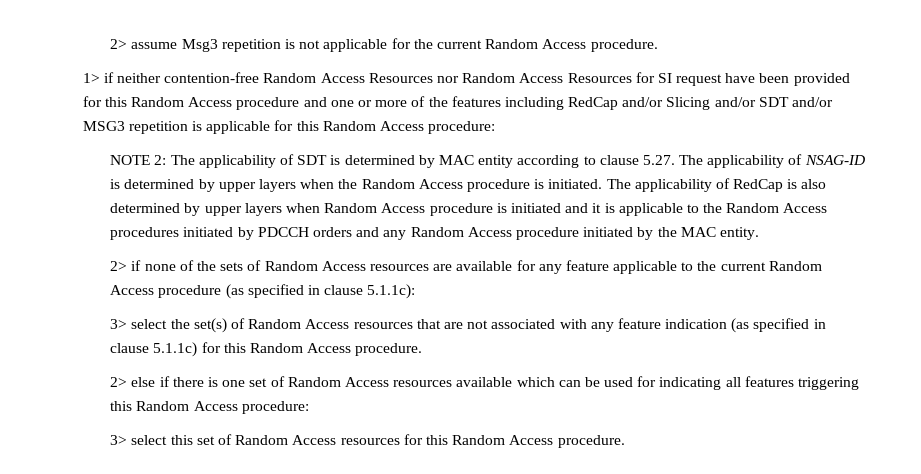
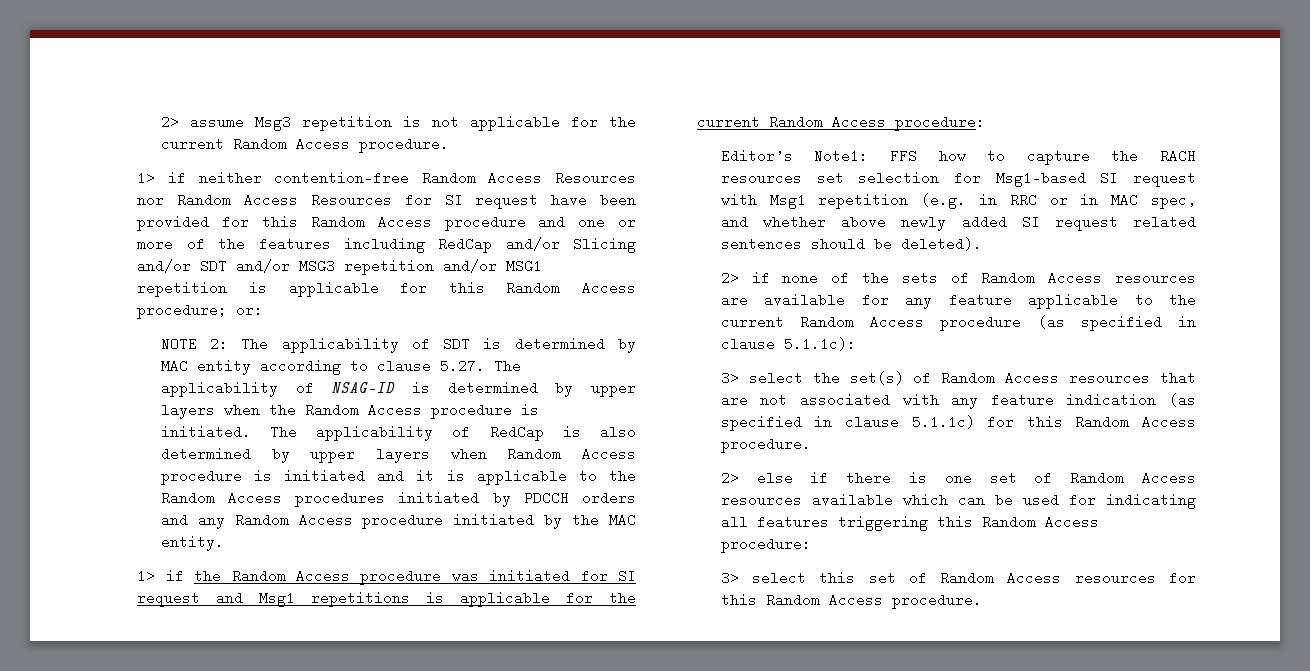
- 1> if neither contention-free Random Access Resources nor Random Access Resources for SI request have been provided for this Random Access procedure and one or more of the features including RedCap and/or Slicing and/or SDT and/or MSG3 repetition is applicable for this Random Access procedure:
+ 1> if neither contention-free Random Access Resources nor Random Access Resources for SI request have been provided for this Random Access procedure and one or more of the features including RedCap and/or Slicing and/or SDT and/or MSG3 repetition and/or MSG1 repetition is applicable for this Random Access procedure; or:
+ 1> if the Random Access procedure was initiated for SI request and Msg1 repetitions is applicable for the current Random Access procedure:
+ Editor’s Note1: FFS how to capture the RACH resources set selection for Msg1-based SI request with Msg1 repetition (e.g. in RRC or in MAC spec, and whether above newly added SI request related sentences should be deleted).

